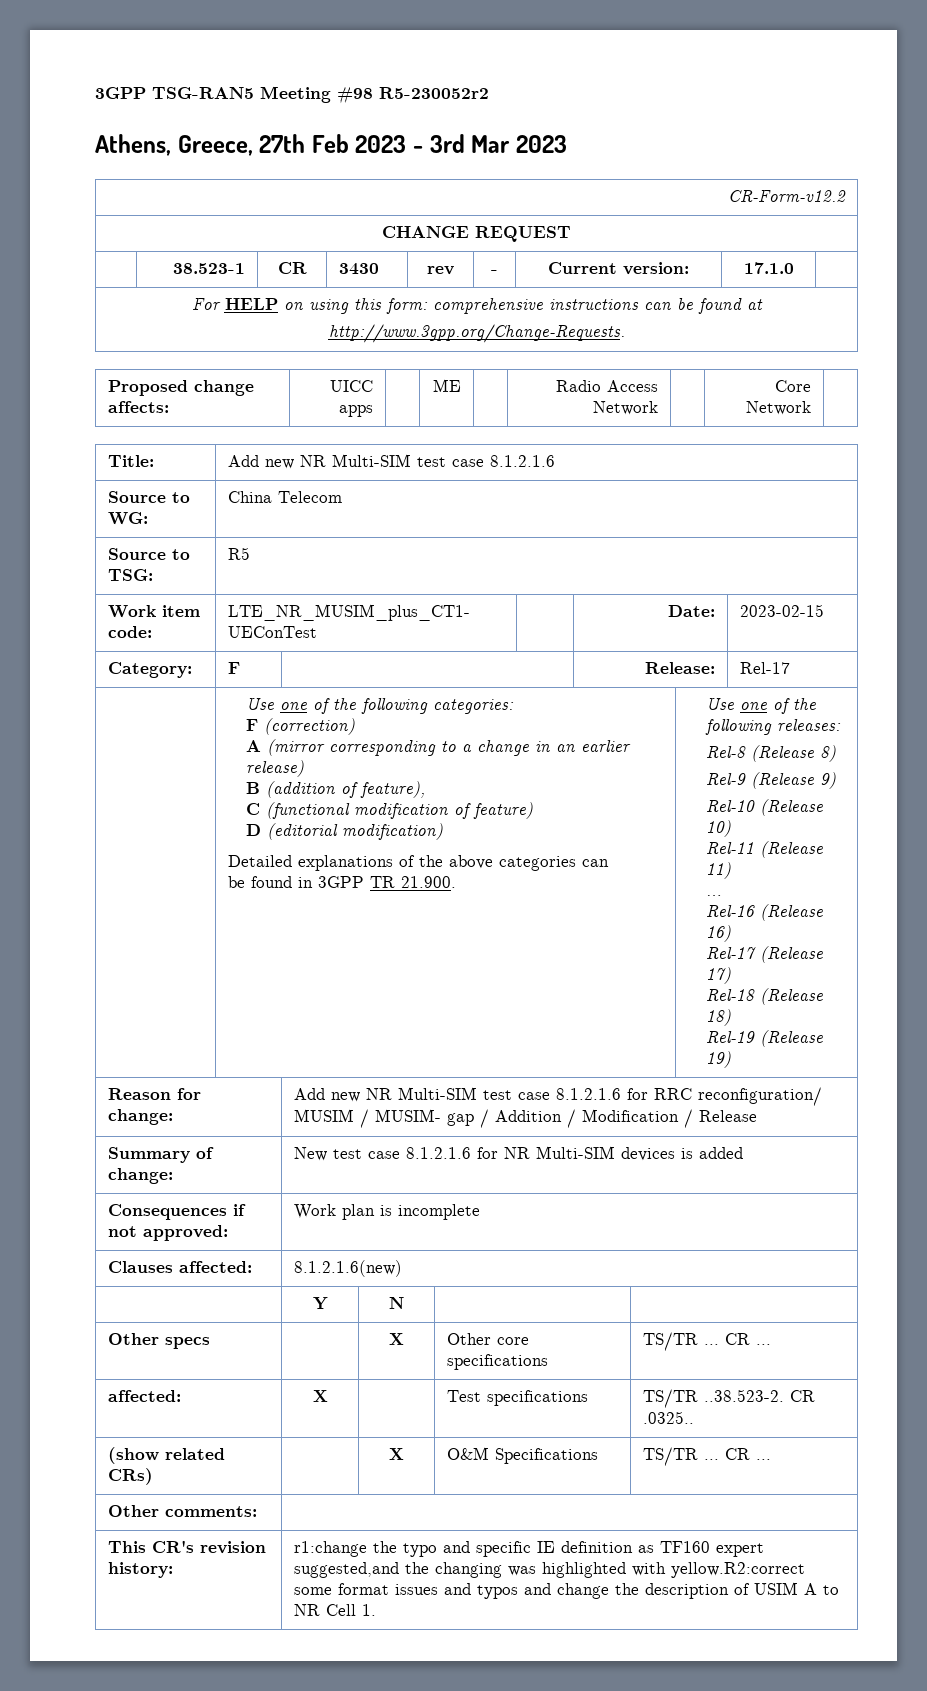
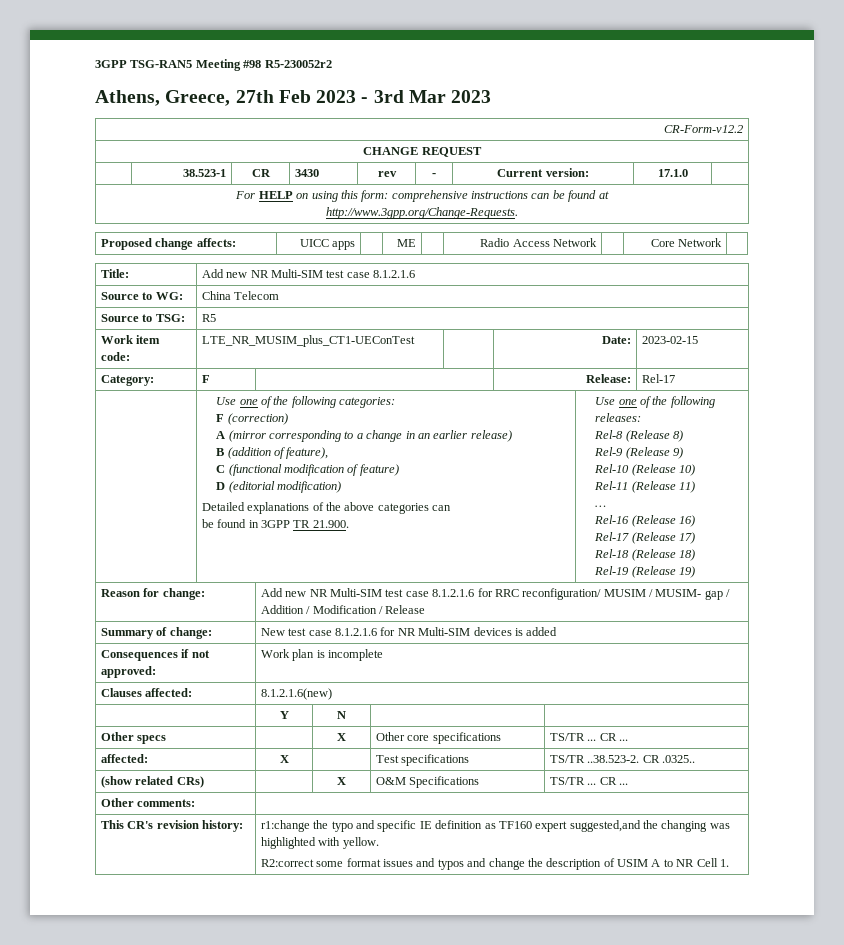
- This CR's revision history: | r1:change the typo and specific IE definition as TF160 expert suggested,and the changing was highlighted with yellow.R2:correct some format issues and typos and change the description of USIM A to NR Cell 1.
+ This CR's revision history: | r1:change the typo and specific IE definition as TF160 expert suggested,and the changing was highlighted with yellow.
+ R2:correct some format issues and typos and change the description of USIM A to NR Cell 1.

